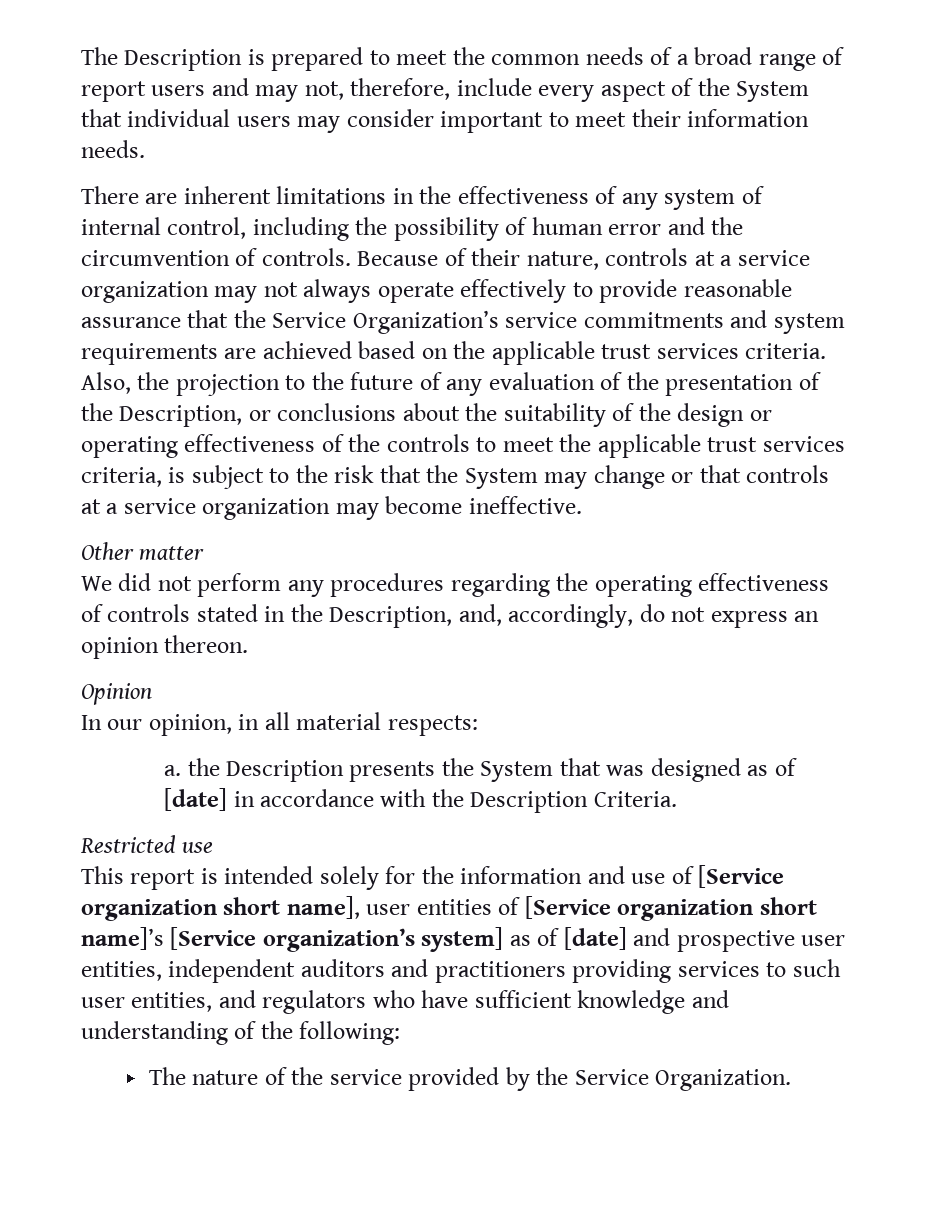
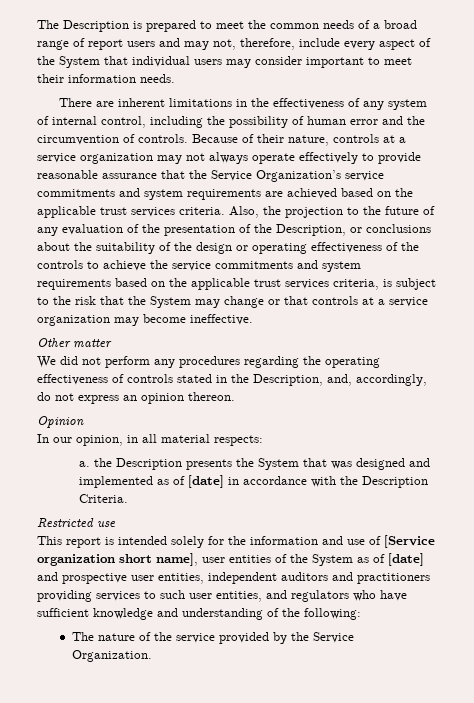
- Also, the projection to the future of any evaluation of the presentation of the Description, or conclusions about the suitability of the design or operating effectiveness of the controls to meet the applicable trust services criteria, is subject to the risk that the System may change or that controls at a service organization may become ineffective.
+ Also, the projection to the future of any evaluation of the presentation of the Description, or conclusions about the suitability of the design or operating effectiveness of the controls to achieve the service commitments and system requirements based on the applicable trust services criteria, is subject to the risk that the System may change or that controls at a service organization may become ineffective.
- a. the Description presents the System that was designed as of [date] in accordance with the Description Criteria.
+ a. the Description presents the System that was designed and implemented as of [date] in accordance with the Description Criteria.
- This report is intended solely for the information and use of [Service organization short name], user entities of [Service organization short name]’s [Service organization’s system] as of [date] and prospective user entities, independent auditors and practitioners providing services to such user entities, and regulators who have sufficient knowledge and understanding of the following:
+ This report is intended solely for the information and use of [Service organization short name], user entities of the System as of [date] and prospective user entities, independent auditors and practitioners providing services to such user entities, and regulators who have sufficient knowledge and understanding of the following:

